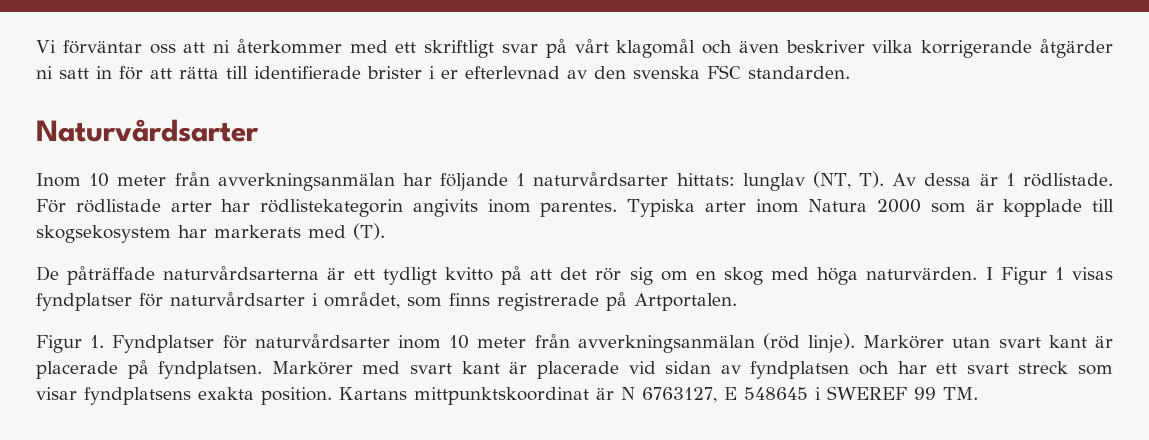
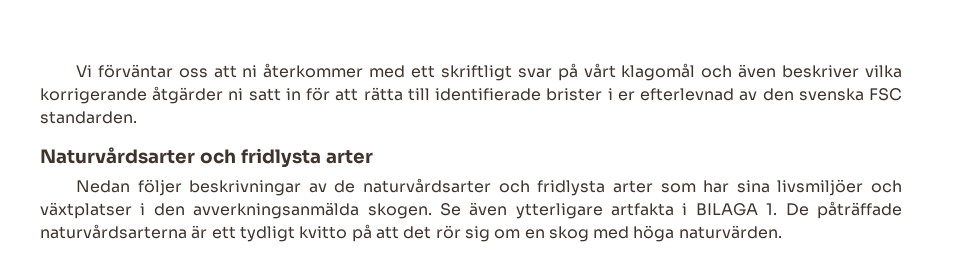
- Naturvårdsarter
- Inom 10 meter från avverkningsanmälan har följande 1 naturvårdsarter hittats: lunglav (NT, T). Av dessa är 1 rödlistade. För rödlistade arter har rödlistekategorin angivits inom parentes. Typiska arter inom Natura 2000 som är kopplade till skogsekosystem har markerats med (T).
- De påträffade naturvårdsarterna är ett tydligt kvitto på att det rör sig om en skog med höga naturvärden. I Figur 1 visas fyndplatser för naturvårdsarter i området, som finns registrerade på Artportalen.
- Figur 1. Fyndplatser för naturvårdsarter inom 10 meter från avverkningsanmälan (röd linje). Markörer utan svart kant är placerade på fyndplatsen. Markörer med svart kant är placerade vid sidan av fyndplatsen och har ett svart streck som visar fyndplatsens exakta position. Kartans mittpunktskoordinat är N 6763127, E 548645 i SWEREF 99 TM.
+ Naturvårdsarter och fridlysta arter
+ Nedan följer beskrivningar av de naturvårdsarter och fridlysta arter som har sina livsmiljöer och växtplatser i den avverkningsanmälda skogen. Se även ytterligare artfakta i BILAGA 1. De påträffade naturvårdsarterna är ett tydligt kvitto på att det rör sig om en skog med höga naturvärden.

